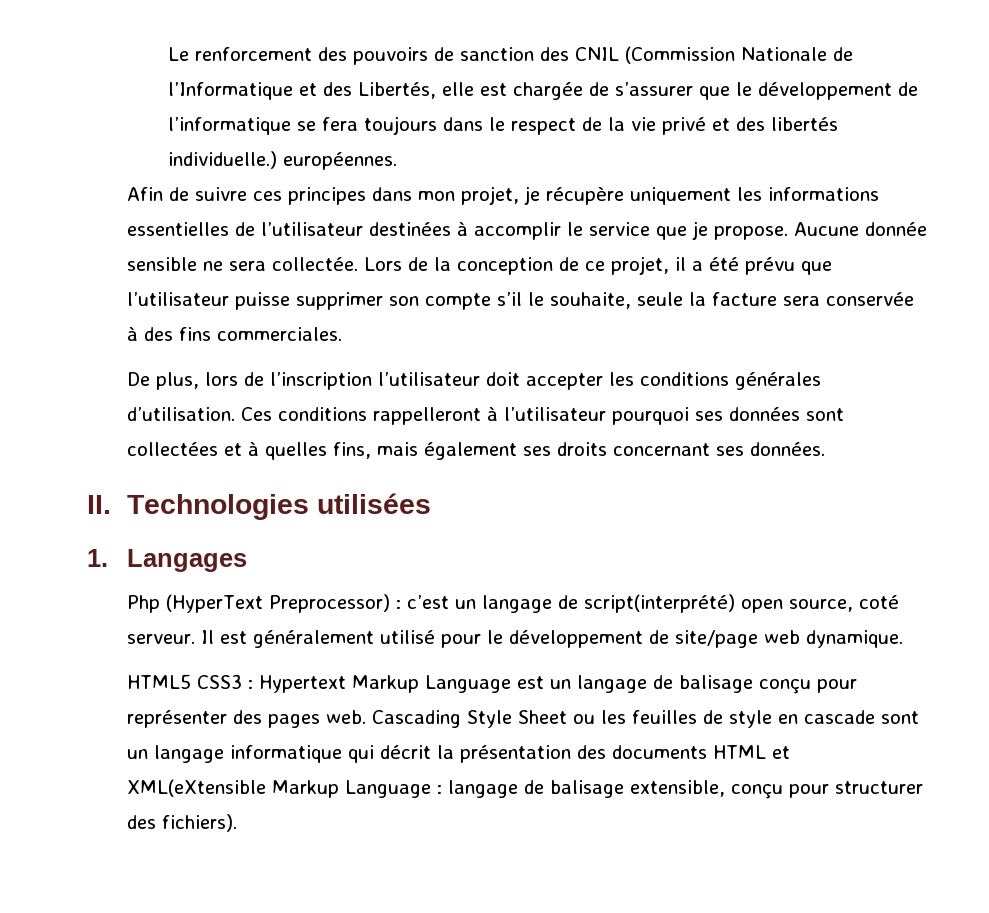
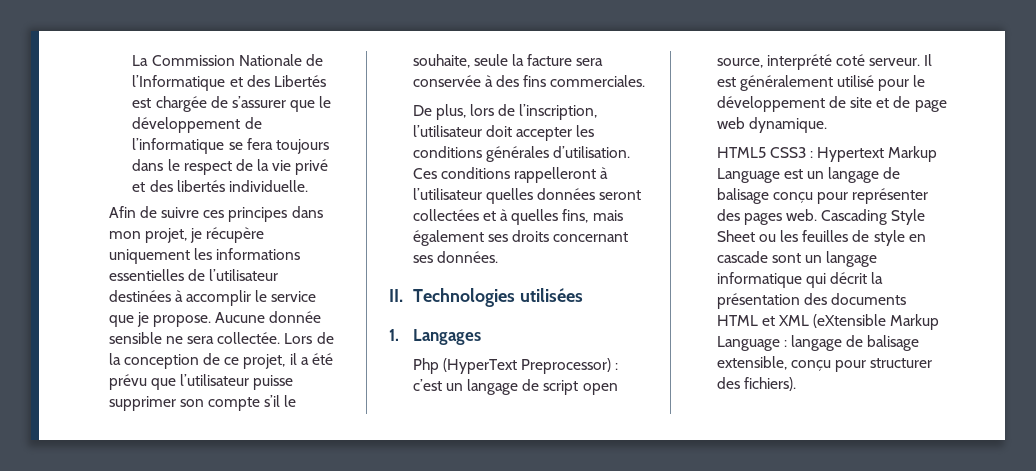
- Le renforcement des pouvoirs de sanction des CNIL (Commission Nationale de l’Informatique et des Libertés, elle est chargée de s’assurer que le développement de l’informatique se fera toujours dans le respect de la vie privé et des libertés individuelle.) européennes.
+ La Commission Nationale de l’Informatique et des Libertés est chargée de s’assurer que le développement de l’informatique se fera toujours dans le respect de la vie privé et des libertés individuelle.
- De plus, lors de l’inscription l’utilisateur doit accepter les conditions générales d’utilisation.
+ De plus, lors de l’inscription, l’utilisateur doit accepter les conditions générales d’utilisation.
- Ces conditions rappelleront à l’utilisateur pourquoi ses données sont collectées et à quelles fins, mais également ses droits concernant ses données.
+ Ces conditions rappelleront à l’utilisateur quelles données seront collectées et à quelles fins, mais également ses droits concernant ses données.
- Php (HyperText Preprocessor) : c’est un langage de script(interprété) open source, coté serveur.
+ Php (HyperText Preprocessor) : c’est un langage de script open source, interprété coté serveur.
- Il est généralement utilisé pour le développement de site/page web dynamique.
+ Il est généralement utilisé pour le développement de site et de page web dynamique.
- Cascading Style Sheet ou les feuilles de style en cascade sont un langage informatique qui décrit la présentation des documents HTML et XML(eXtensible Markup Language : langage de balisage extensible, conçu pour structurer des fichiers).
+ Cascading Style Sheet ou les feuilles de style en cascade sont un langage informatique qui décrit la présentation des documents HTML et XML (eXtensible Markup Language : langage de balisage extensible, conçu pour structurer des fichiers).

